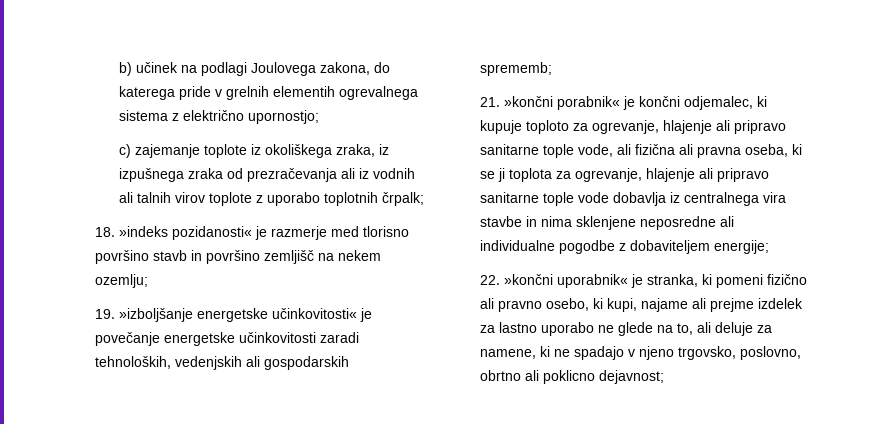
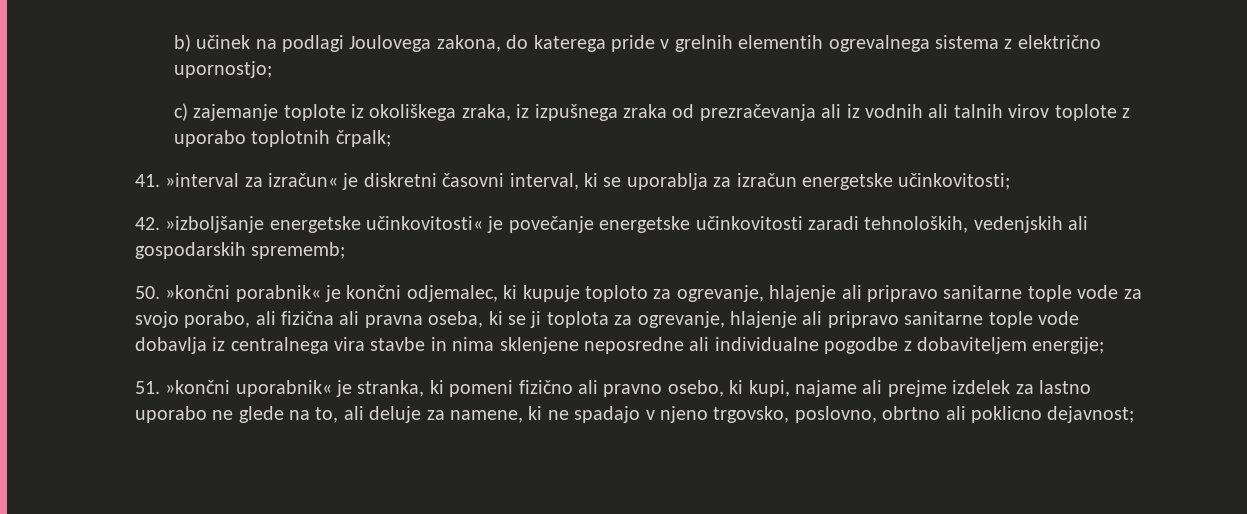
- 18. »indeks pozidanosti« je razmerje med tlorisno površino stavb in površino zemljišč na nekem ozemlju;
- 19. »izboljšanje energetske učinkovitosti« je povečanje energetske učinkovitosti zaradi tehnoloških, vedenjskih ali gospodarskih sprememb;
+ 41. »interval za izračun« je diskretni časovni interval, ki se uporablja za izračun energetske učinkovitosti;
+ 42. »izboljšanje energetske učinkovitosti« je povečanje energetske učinkovitosti zaradi tehnoloških, vedenjskih ali gospodarskih sprememb;
- 21. »končni porabnik« je končni odjemalec, ki kupuje toploto za ogrevanje, hlajenje ali pripravo sanitarne tople vode, ali fizična ali pravna oseba, ki se ji toplota za ogrevanje, hlajenje ali pripravo sanitarne tople vode dobavlja iz centralnega vira stavbe in nima sklenjene neposredne ali individualne pogodbe z dobaviteljem energije;
+ 50. »končni porabnik« je končni odjemalec, ki kupuje toploto za ogrevanje, hlajenje ali pripravo sanitarne tople vode za svojo porabo, ali fizična ali pravna oseba, ki se ji toplota za ogrevanje, hlajenje ali pripravo sanitarne tople vode dobavlja iz centralnega vira stavbe in nima sklenjene neposredne ali individualne pogodbe z dobaviteljem energije;
- 22. »končni uporabnik« je stranka, ki pomeni fizično ali pravno osebo, ki kupi, najame ali prejme izdelek za lastno uporabo ne glede na to, ali deluje za namene, ki ne spadajo v njeno trgovsko, poslovno, obrtno ali poklicno dejavnost;
+ 51. »končni uporabnik« je stranka, ki pomeni fizično ali pravno osebo, ki kupi, najame ali prejme izdelek za lastno uporabo ne glede na to, ali deluje za namene, ki ne spadajo v njeno trgovsko, poslovno, obrtno ali poklicno dejavnost;

